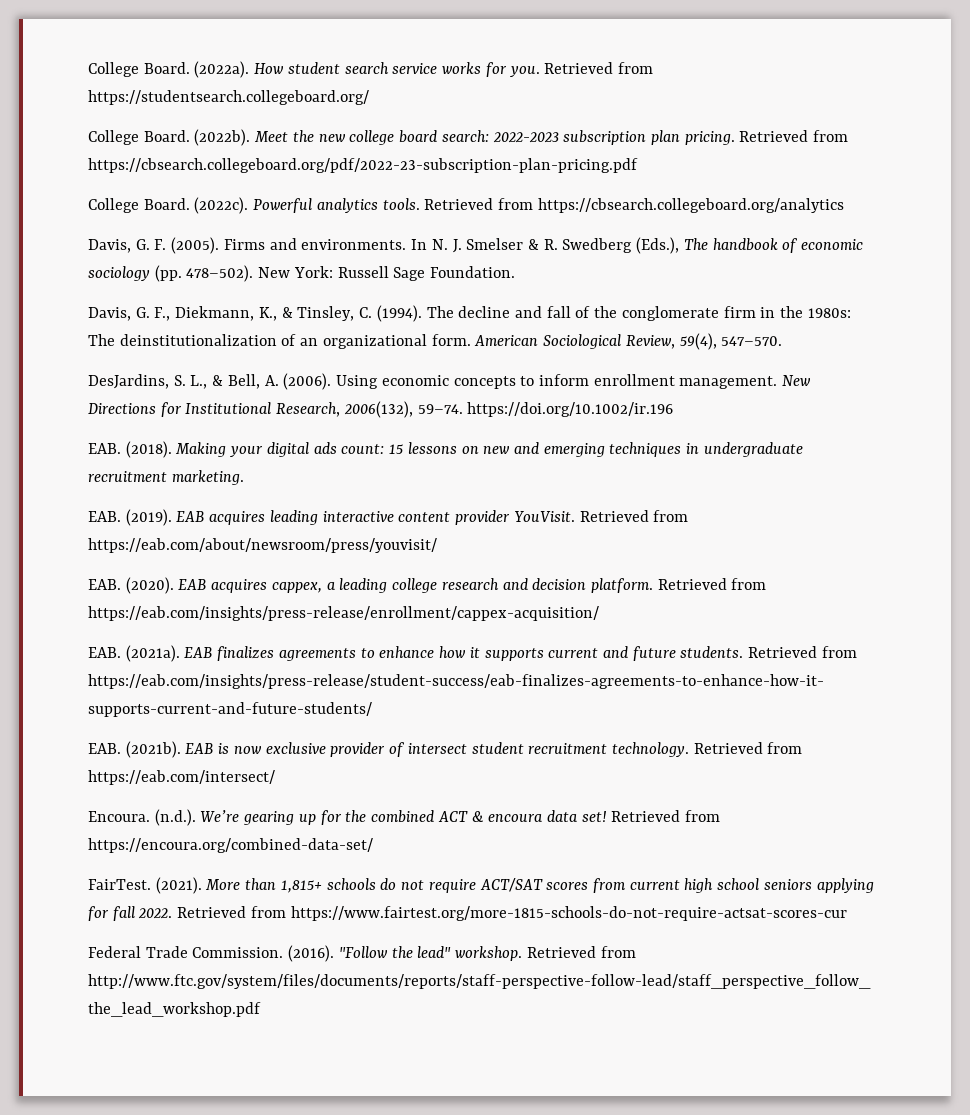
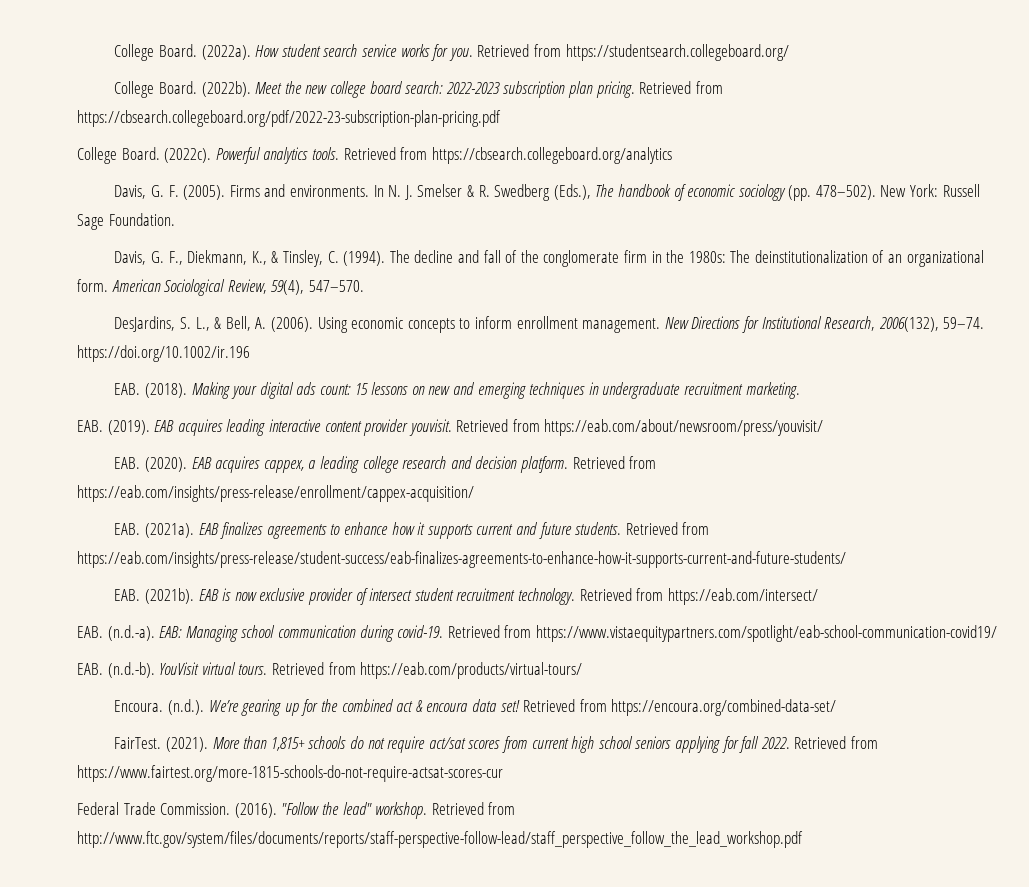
- EAB acquires leading interactive content provider YouVisit.
+ EAB acquires leading interactive content provider youvisit.
+ EAB. (n.d.-a). EAB: Managing school communication during covid-19. Retrieved from https://www.vistaequitypartners.com/spotlight/eab-school-communication-covid19/
+ EAB. (n.d.-b). YouVisit virtual tours. Retrieved from https://eab.com/products/virtual-tours/
- (n.d.). We’re gearing up for the combined ACT & encoura data set!
+ (n.d.). We’re gearing up for the combined act & encoura data set!
- More than 1,815+ schools do not require ACT/SAT scores from current high school seniors applying for fall 2022.
+ More than 1,815+ schools do not require act/sat scores from current high school seniors applying for fall 2022.

